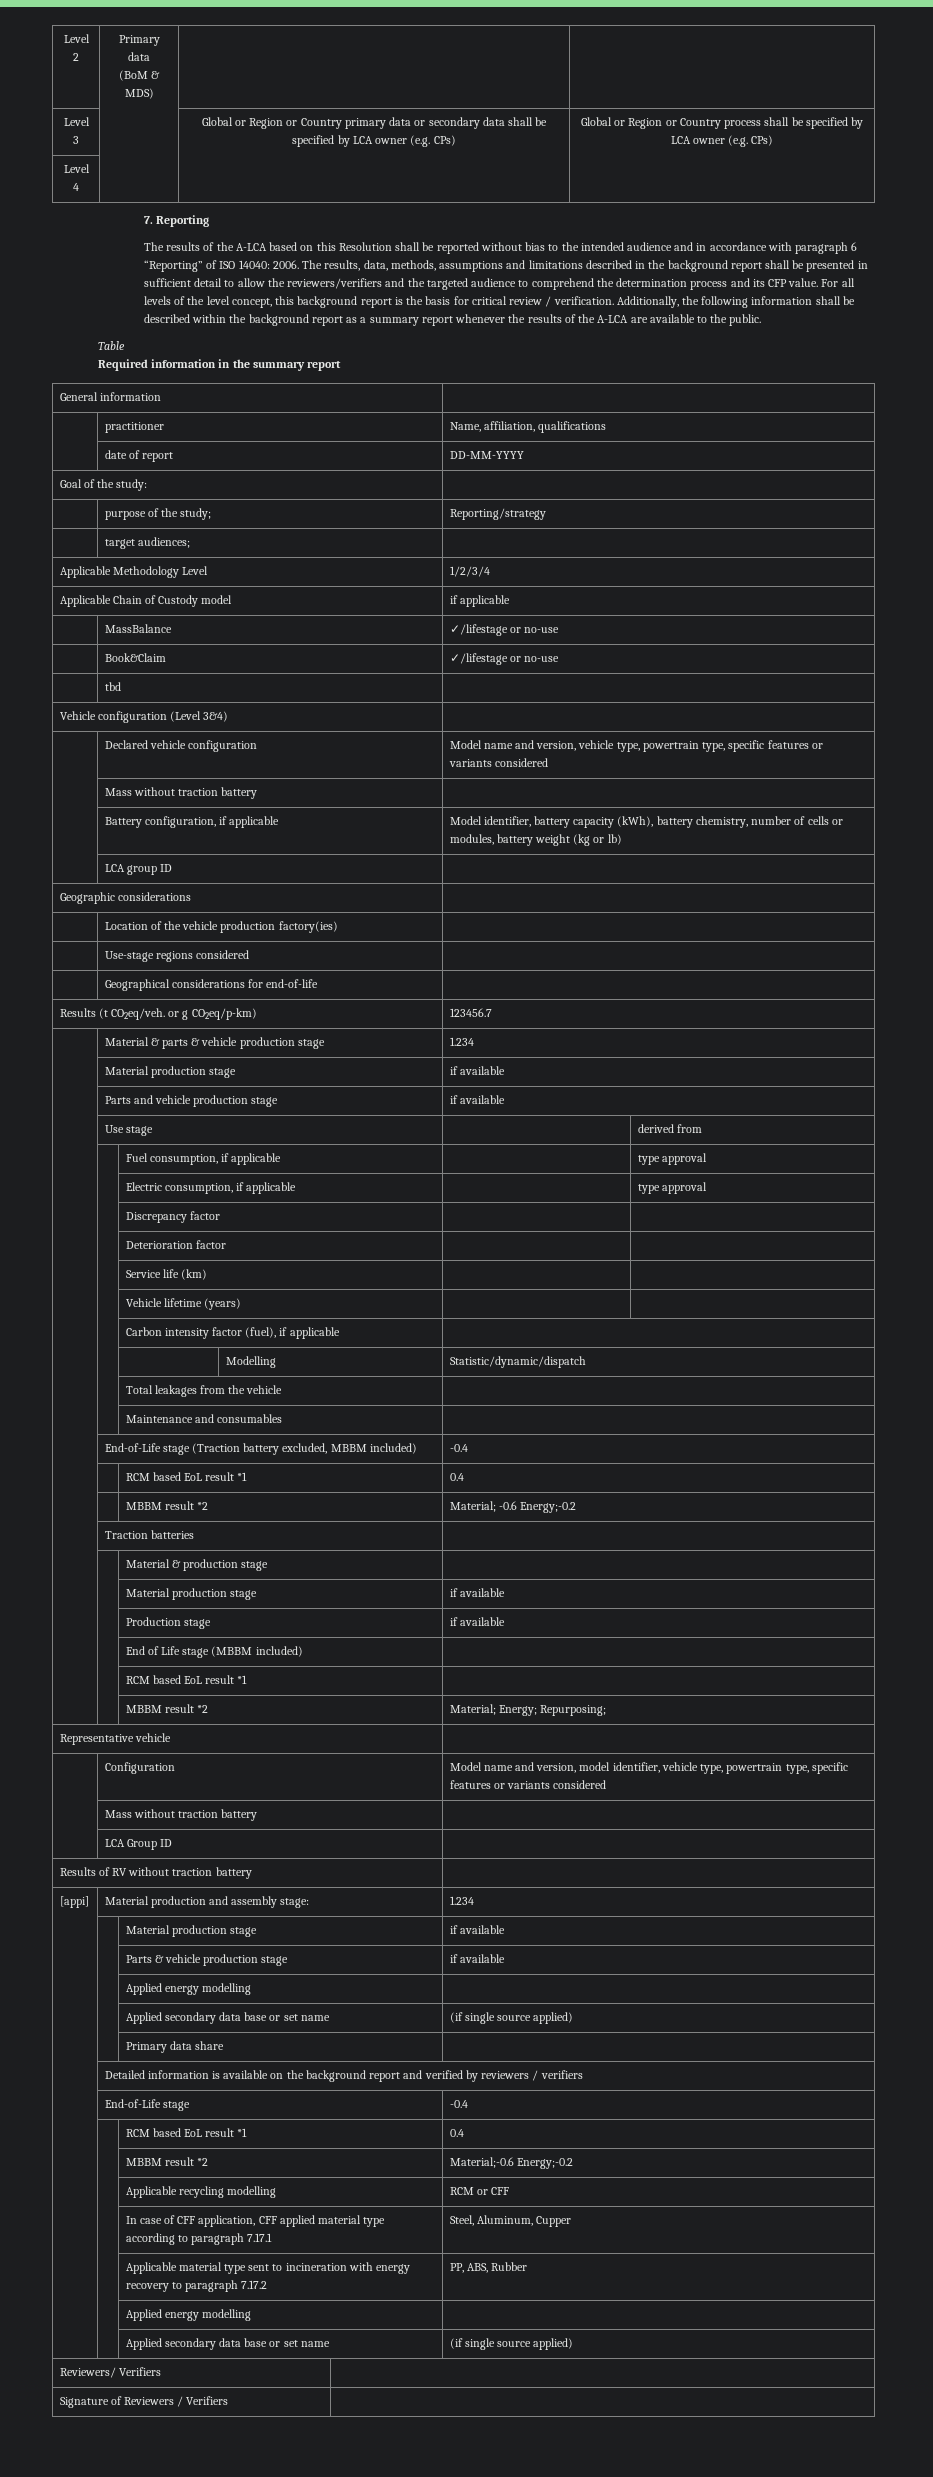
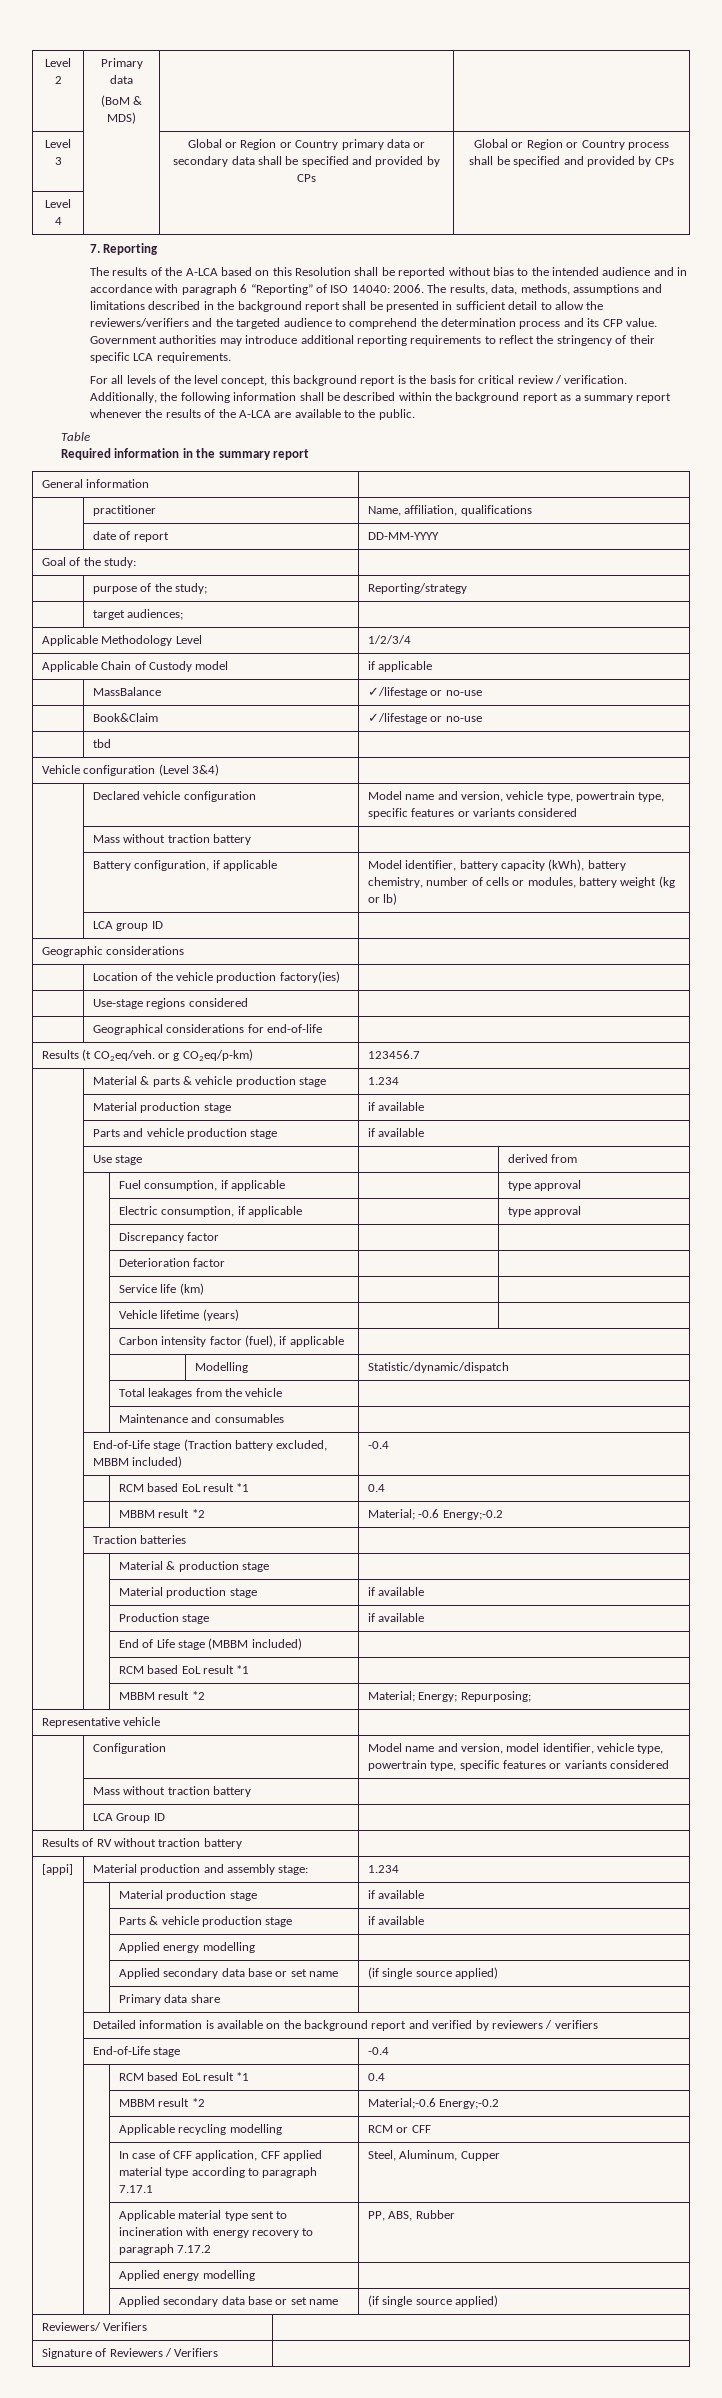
- Level 3 | | Global or Region or Country primary data or secondary data shall be specified by LCA owner (e.g. CPs) | Global or Region or Country process shall be specified by LCA owner (e.g. CPs)
+ Level 3 | | Global or Region or Country primary data or secondary data shall be specified and provided by CPs | Global or Region or Country process shall be specified and provided by CPs
- The results, data, methods, assumptions and limitations described in the background report shall be presented in sufficient detail to allow the reviewers/verifiers and the targeted audience to comprehend the determination process and its CFP value. For all levels of the level concept, this background report is the basis for critical review / verification.
+ The results, data, methods, assumptions and limitations described in the background report shall be presented in sufficient detail to allow the reviewers/verifiers and the targeted audience to comprehend the determination process and its CFP value. Government authorities may introduce additional reporting requirements to reflect the stringency of their specific LCA requirements.
+ For all levels of the level concept, this background report is the basis for critical review / verification.

